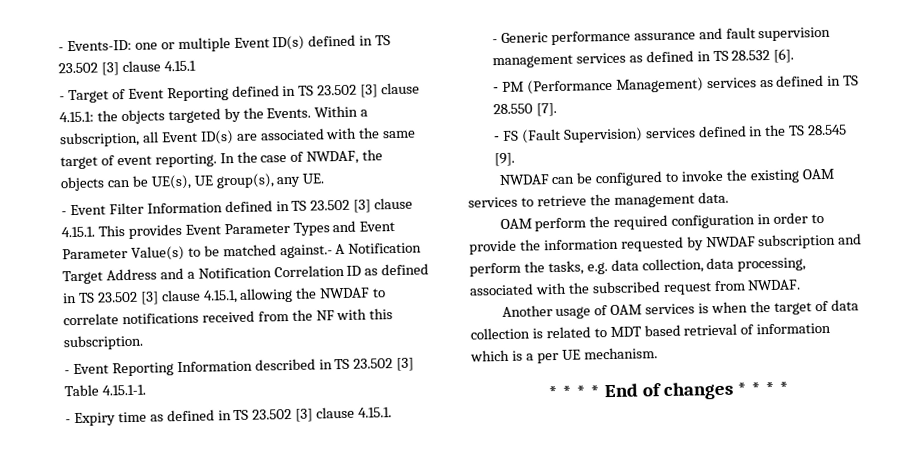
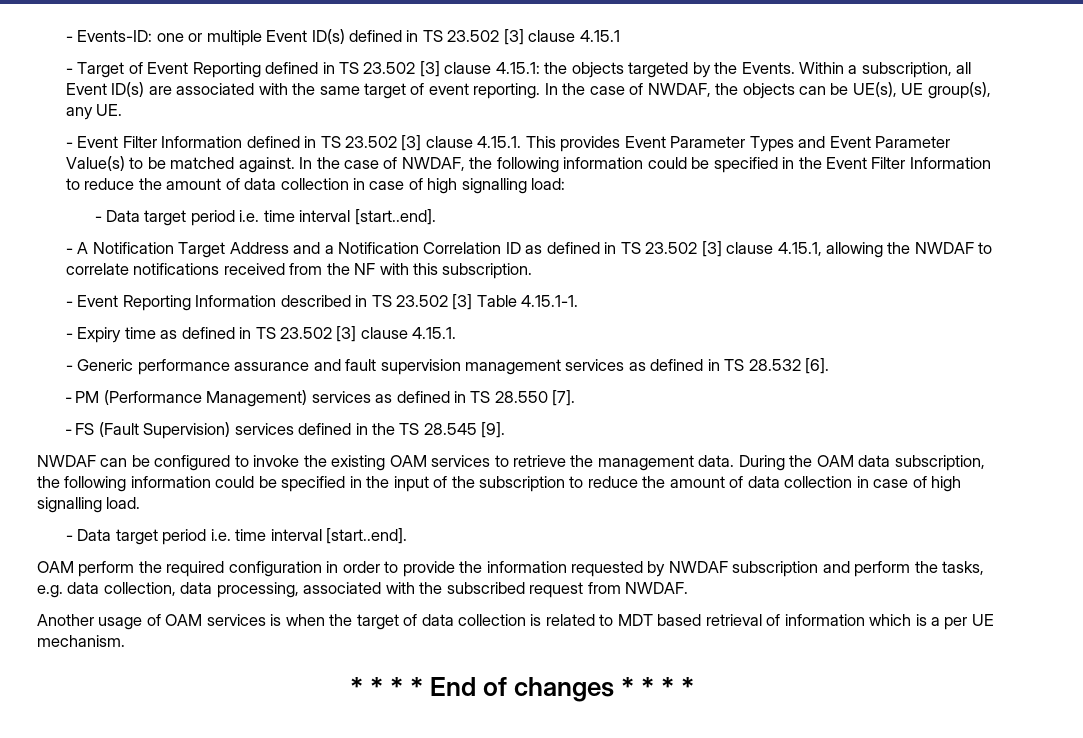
- - Event Filter Information defined in TS 23.502 [3] clause 4.15.1. This provides Event Parameter Types and Event Parameter Value(s) to be matched against.- A Notification Target Address and a Notification Correlation ID as defined in TS 23.502 [3] clause 4.15.1, allowing the NWDAF to correlate notifications received from the NF with this subscription.
+ - Event Filter Information defined in TS 23.502 [3] clause 4.15.1. This provides Event Parameter Types and Event Parameter Value(s) to be matched against. In the case of NWDAF, the following information could be specified in the Event Filter Information to reduce the amount of data collection in case of high signalling load:
+ - Data target period i.e. time interval [start..end].
+ - A Notification Target Address and a Notification Correlation ID as defined in TS 23.502 [3] clause 4.15.1, allowing the NWDAF to correlate notifications received from the NF with this subscription.
+ During the OAM data subscription, the following information could be specified in the input of the subscription to reduce the amount of data collection in case of high signalling load.
+ - Data target period i.e. time interval [start..end].

